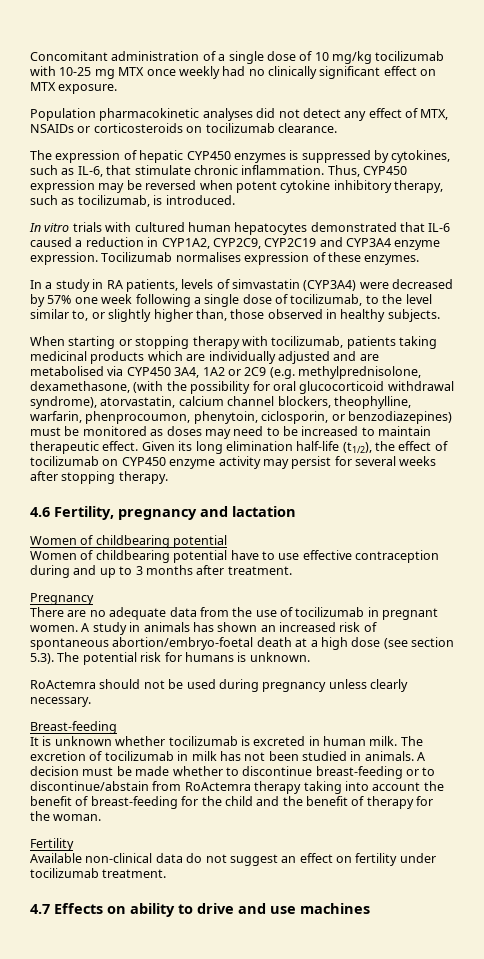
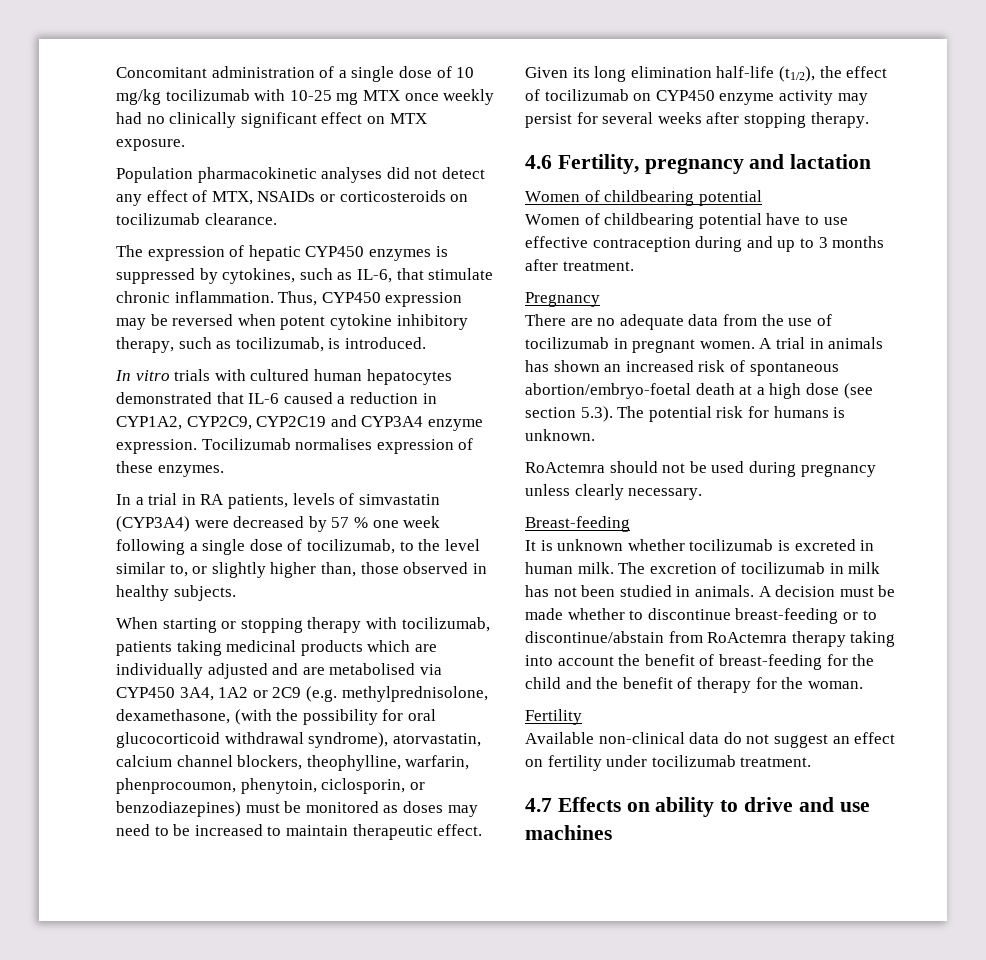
- In a study in RA patients, levels of simvastatin (CYP3A4) were decreased by 57% one week following a single dose of tocilizumab, to the level similar to, or slightly higher than, those observed in healthy subjects.
+ In a trial in RA patients, levels of simvastatin (CYP3A4) were decreased by 57 % one week following a single dose of tocilizumab, to the level similar to, or slightly higher than, those observed in healthy subjects.
- A study in animals has shown an increased risk of spontaneous abortion/embryo-foetal death at a high dose (see section 5.3). The potential risk for humans is unknown.
+ A trial in animals has shown an increased risk of spontaneous abortion/embryo-foetal death at a high dose (see section 5.3). The potential risk for humans is unknown.

